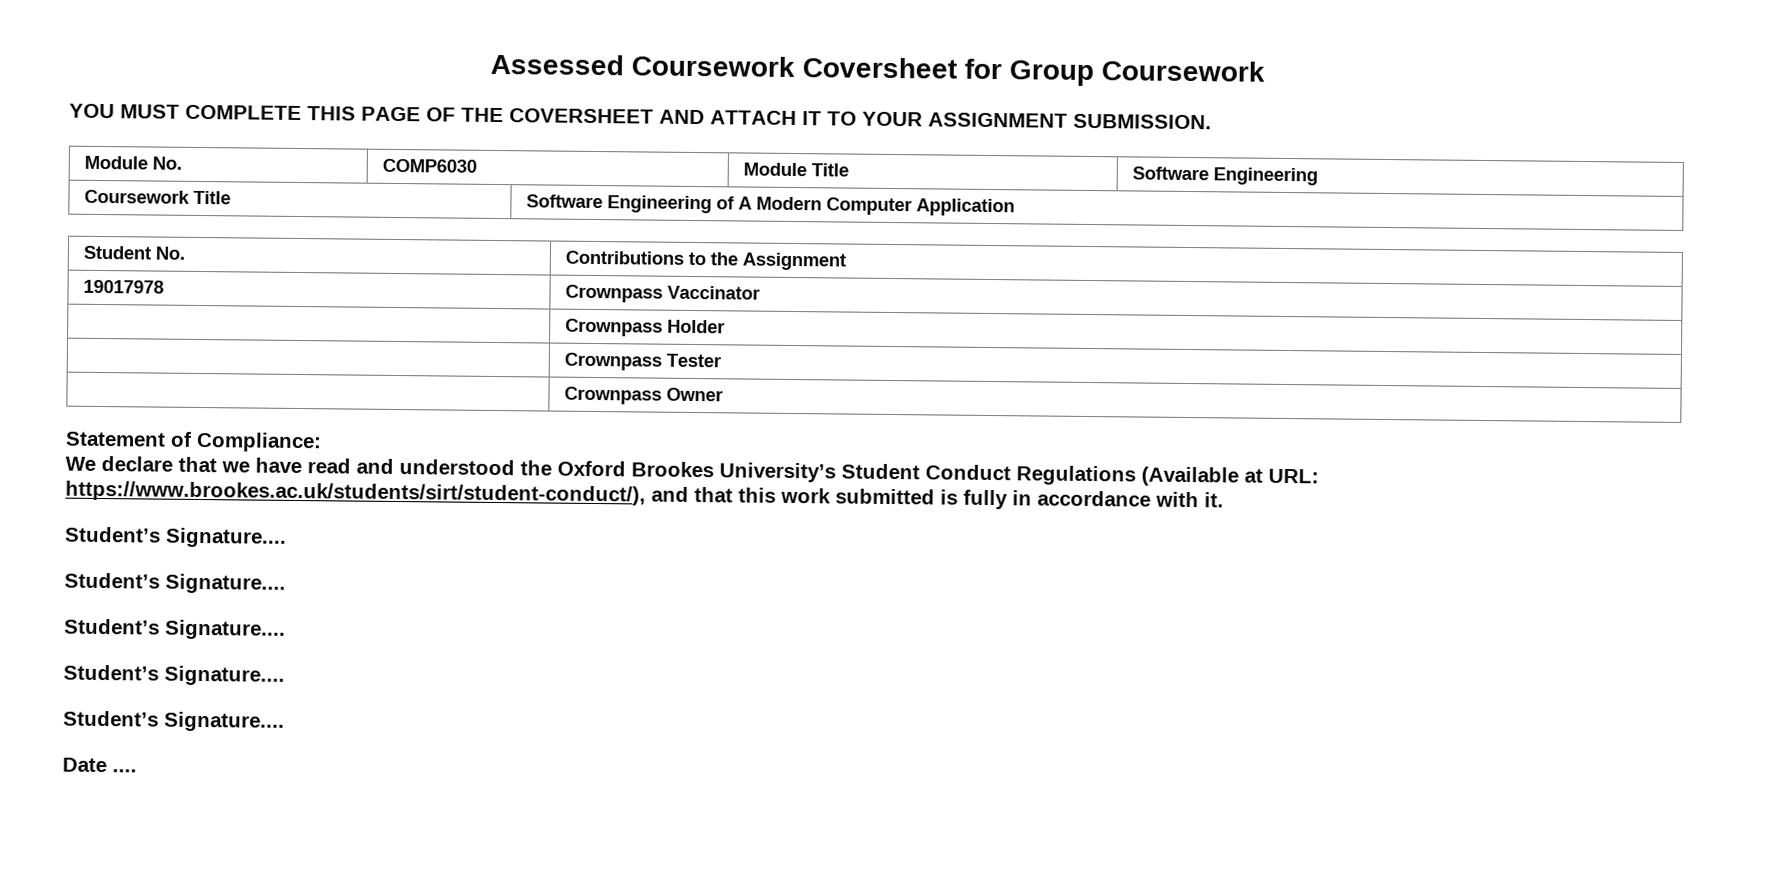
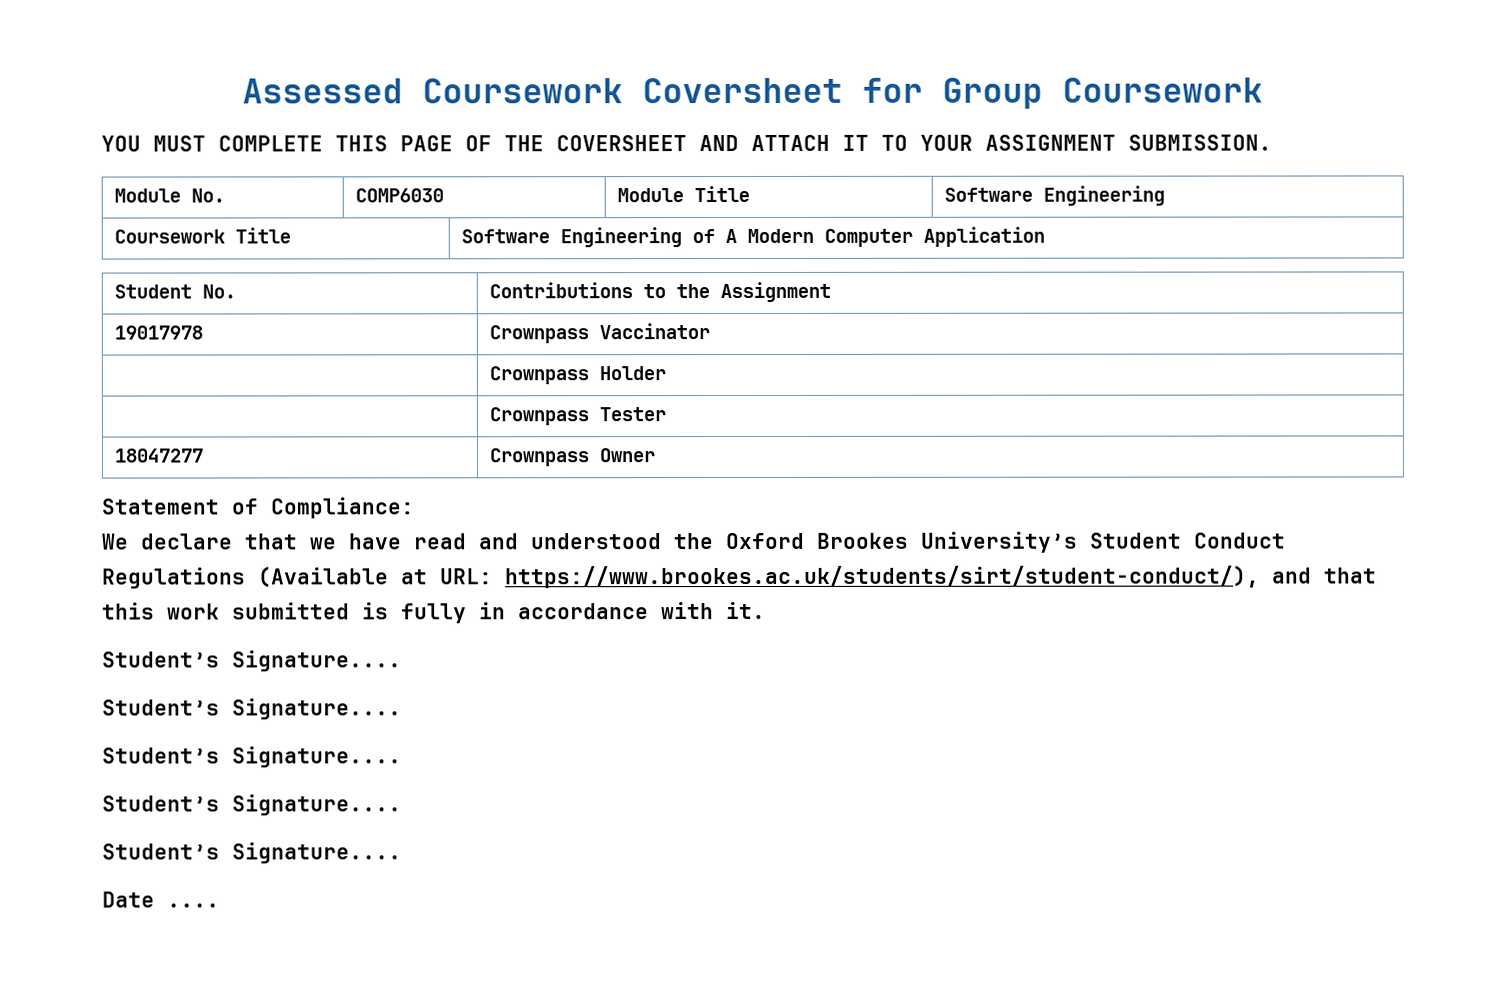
- | Crownpass Owner
+ 18047277 | Crownpass Owner

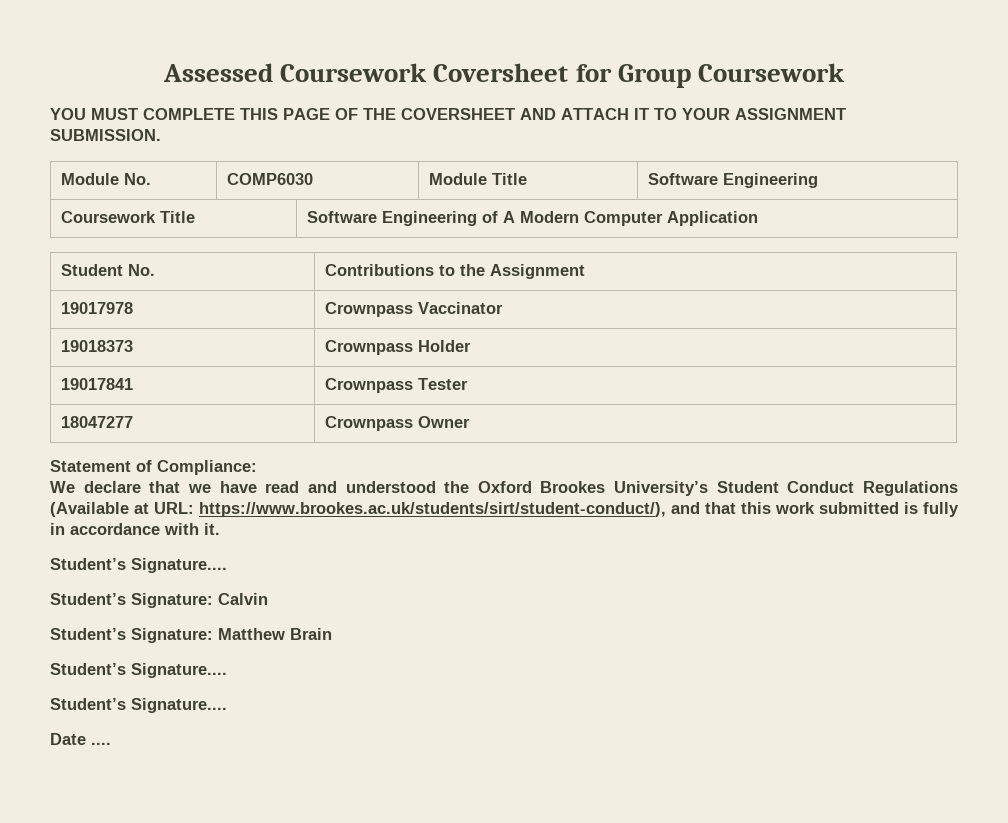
- | Crownpass Holder
+ 19018373 | Crownpass Holder
- | Crownpass Tester
+ 19017841 | Crownpass Tester
  We declare that we have read and understood the Oxford Brookes University’s Student Conduct Regulations (Available at URL: https://www.brookes.ac.uk/students/sirt/student-conduct/), and that this work submitted is fully in accordance with it.
  Student’s Signature....
- Student’s Signature....
- Student’s Signature....
+ Student’s Signature: Calvin
+ Student’s Signature: Matthew Brain

